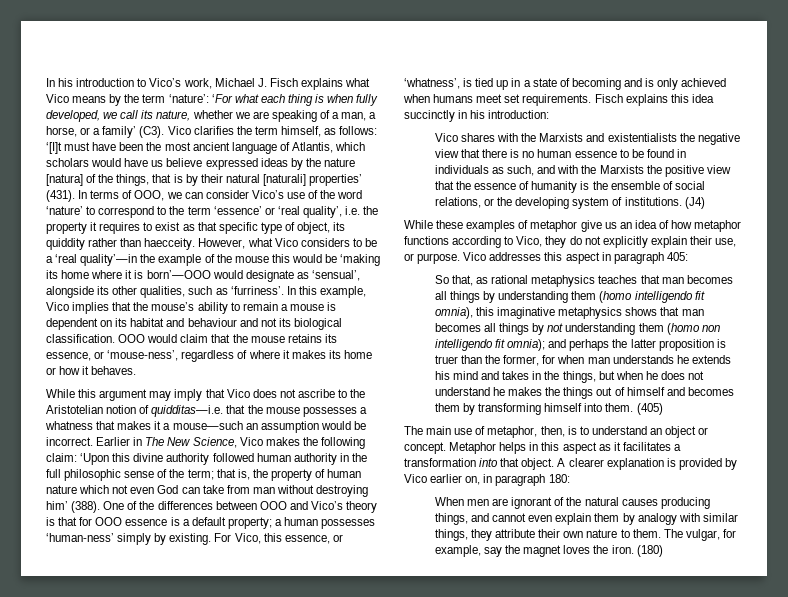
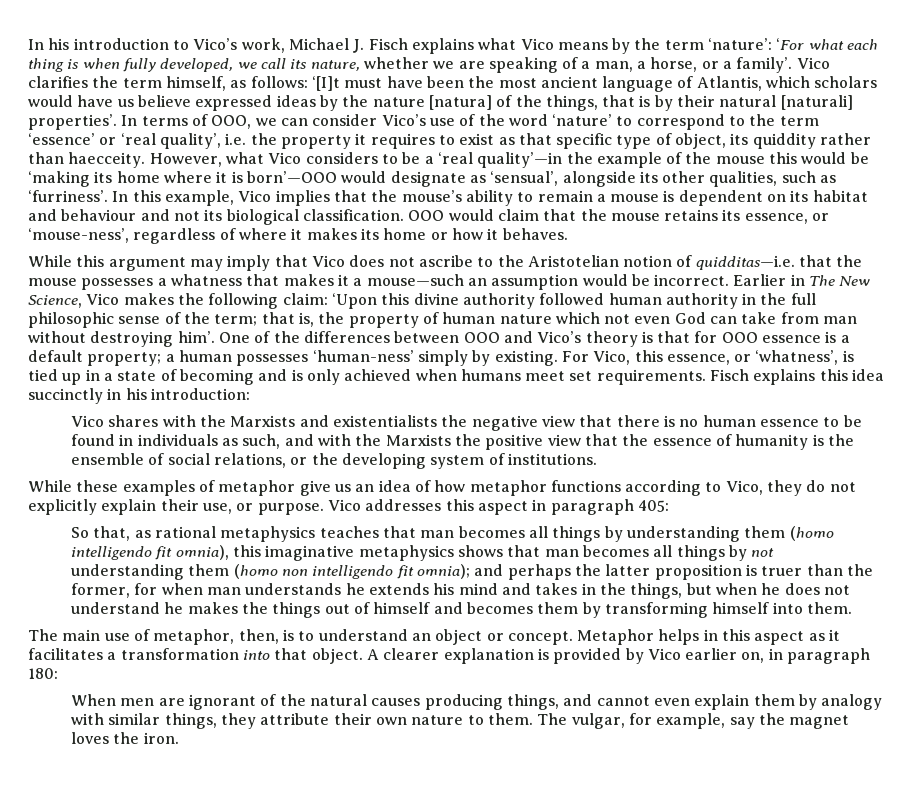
- ‘For what each thing is when fully developed, we call its nature, whether we are speaking of a man, a horse, or a family’ (C3). Vico clarifies the term himself, as follows:
+ ‘For what each thing is when fully developed, we call its nature, whether we are speaking of a man, a horse, or a family’. Vico clarifies the term himself, as follows:
- ‘[I]t must have been the most ancient language of Atlantis, which scholars would have us believe expressed ideas by the nature [natura] of the things, that is by their natural [naturali] properties’ (431).
+ ‘[I]t must have been the most ancient language of Atlantis, which scholars would have us believe expressed ideas by the nature [natura] of the things, that is by their natural [naturali] properties’.
- Earlier in The New Science, Vico makes the following claim: ‘Upon this divine authority followed human authority in the full philosophic sense of the term; that is, the property of human nature which not even God can take from man without destroying him’ (388).
+ Earlier in The New Science, Vico makes the following claim: ‘Upon this divine authority followed human authority in the full philosophic sense of the term; that is, the property of human nature which not even God can take from man without destroying him’.
- (J4)
- (405)
- (180)

